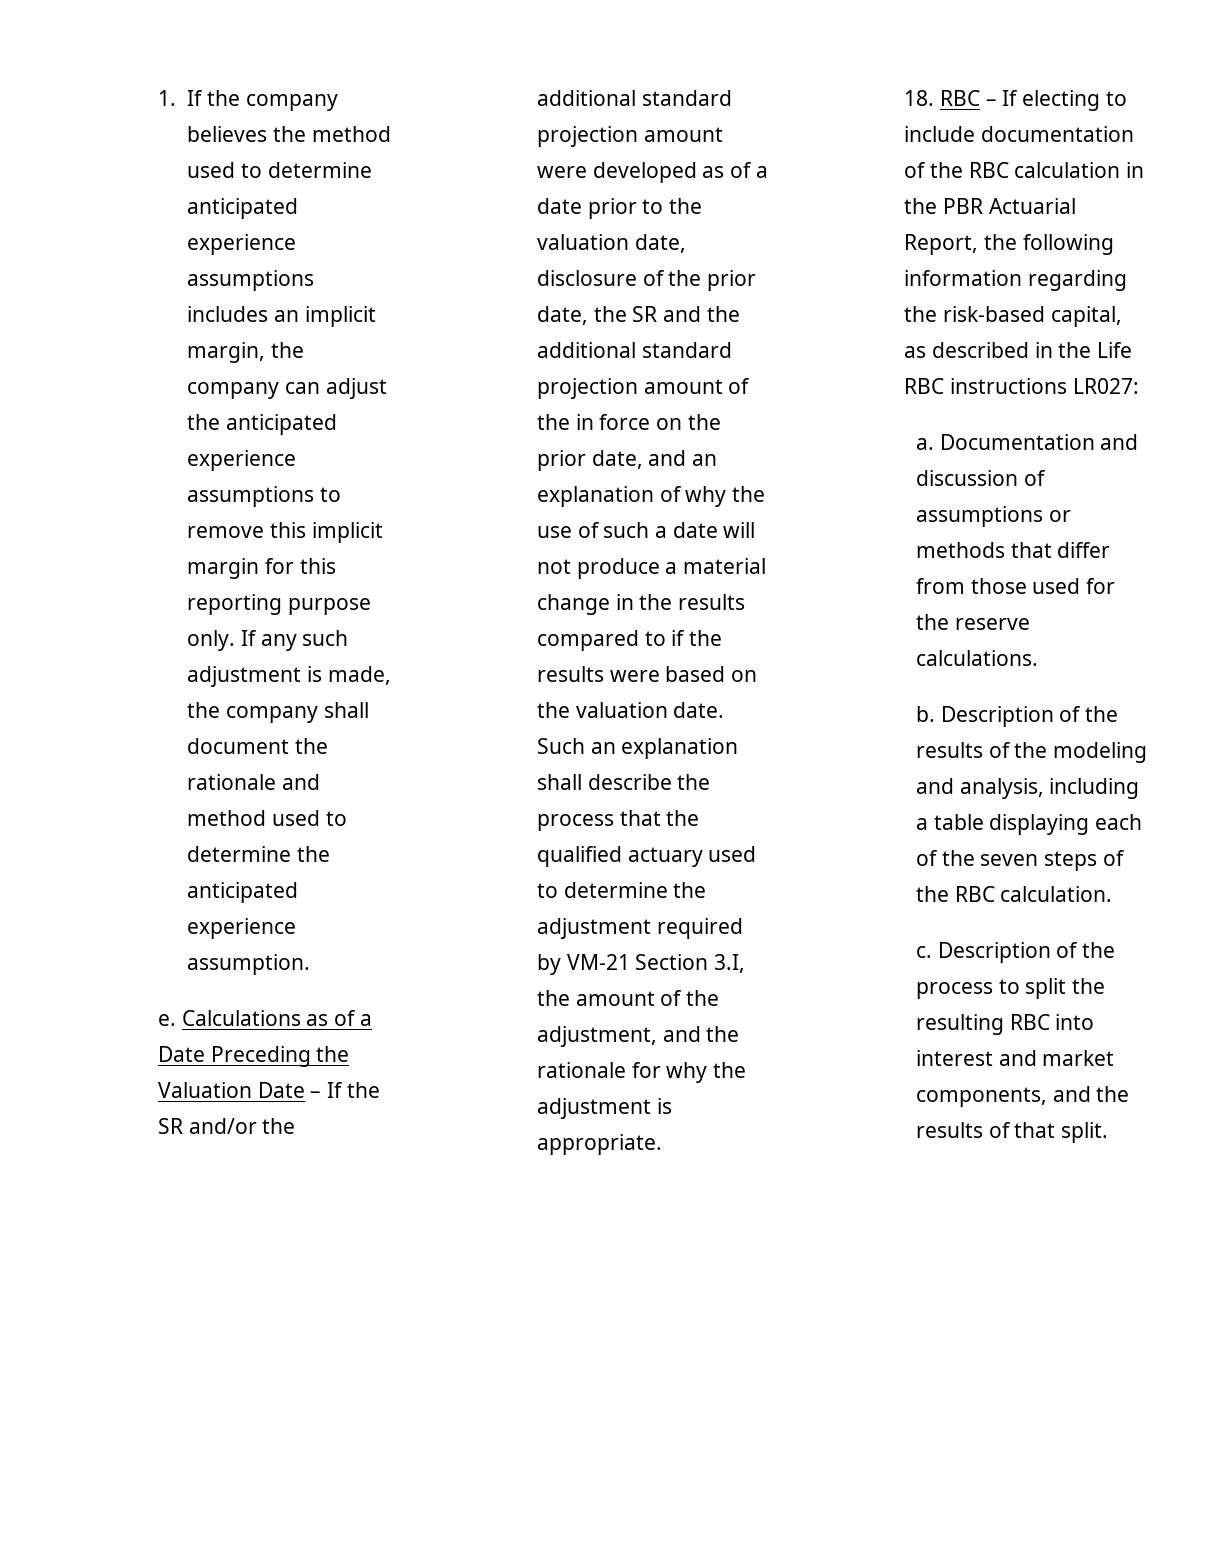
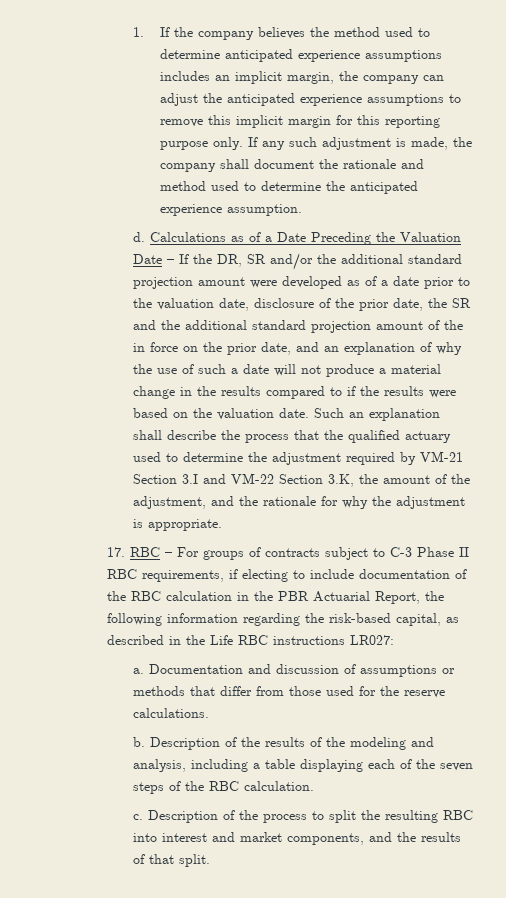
- e.
+ d.
- Calculations as of a Date Preceding the Valuation Date – If the SR and/or the additional standard projection amount were developed as of a date prior to the valuation date, disclosure of the prior date, the SR and the additional standard projection amount of the in force on the prior date, and an explanation of why the use of such a date will not produce a material change in the results compared to if the results were based on the valuation date.
+ Calculations as of a Date Preceding the Valuation Date – If the DR, SR and/or the additional standard projection amount were developed as of a date prior to the valuation date, disclosure of the prior date, the SR and the additional standard projection amount of the in force on the prior date, and an explanation of why the use of such a date will not produce a material change in the results compared to if the results were based on the valuation date.
- Such an explanation shall describe the process that the qualified actuary used to determine the adjustment required by VM-21 Section 3.I, the amount of the adjustment, and the rationale for why the adjustment is appropriate.
+ Such an explanation shall describe the process that the qualified actuary used to determine the adjustment required by VM-21 Section 3.I and VM-22 Section 3.K, the amount of the adjustment, and the rationale for why the adjustment is appropriate.
- 18. RBC – If electing to include documentation of the RBC calculation in the PBR Actuarial Report, the following information regarding the risk-based capital, as described in the Life RBC instructions LR027:
+ 17. RBC – For groups of contracts subject to C-3 Phase II RBC requirements, if electing to include documentation of the RBC calculation in the PBR Actuarial Report, the following information regarding the risk-based capital, as described in the Life RBC instructions LR027:

